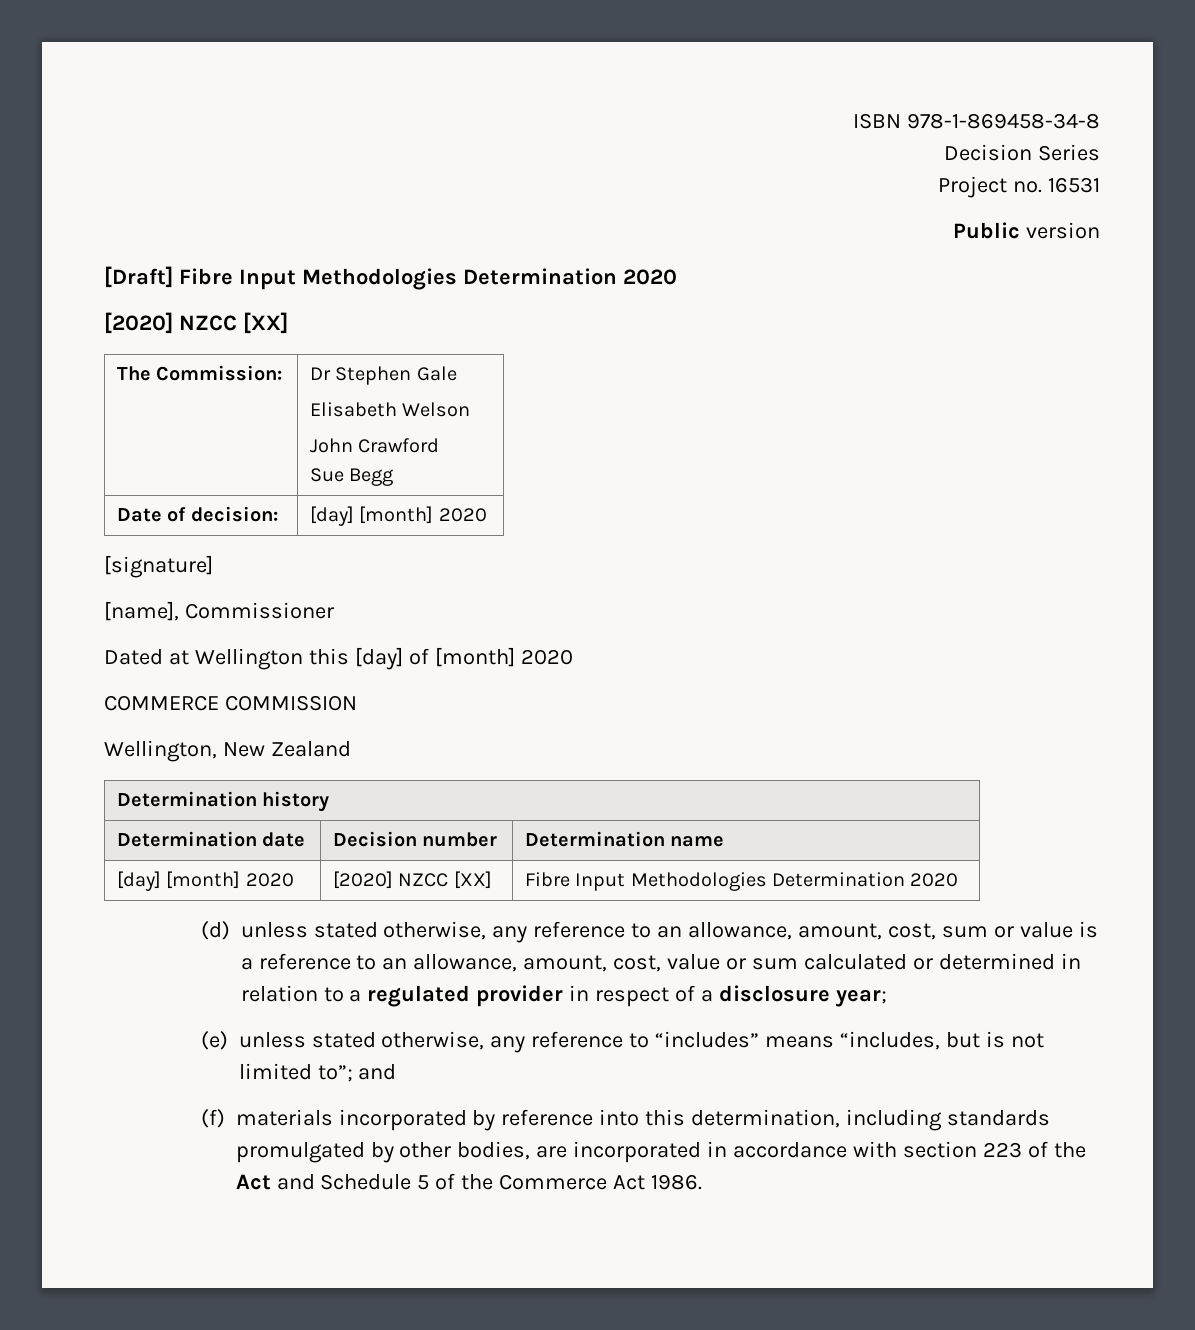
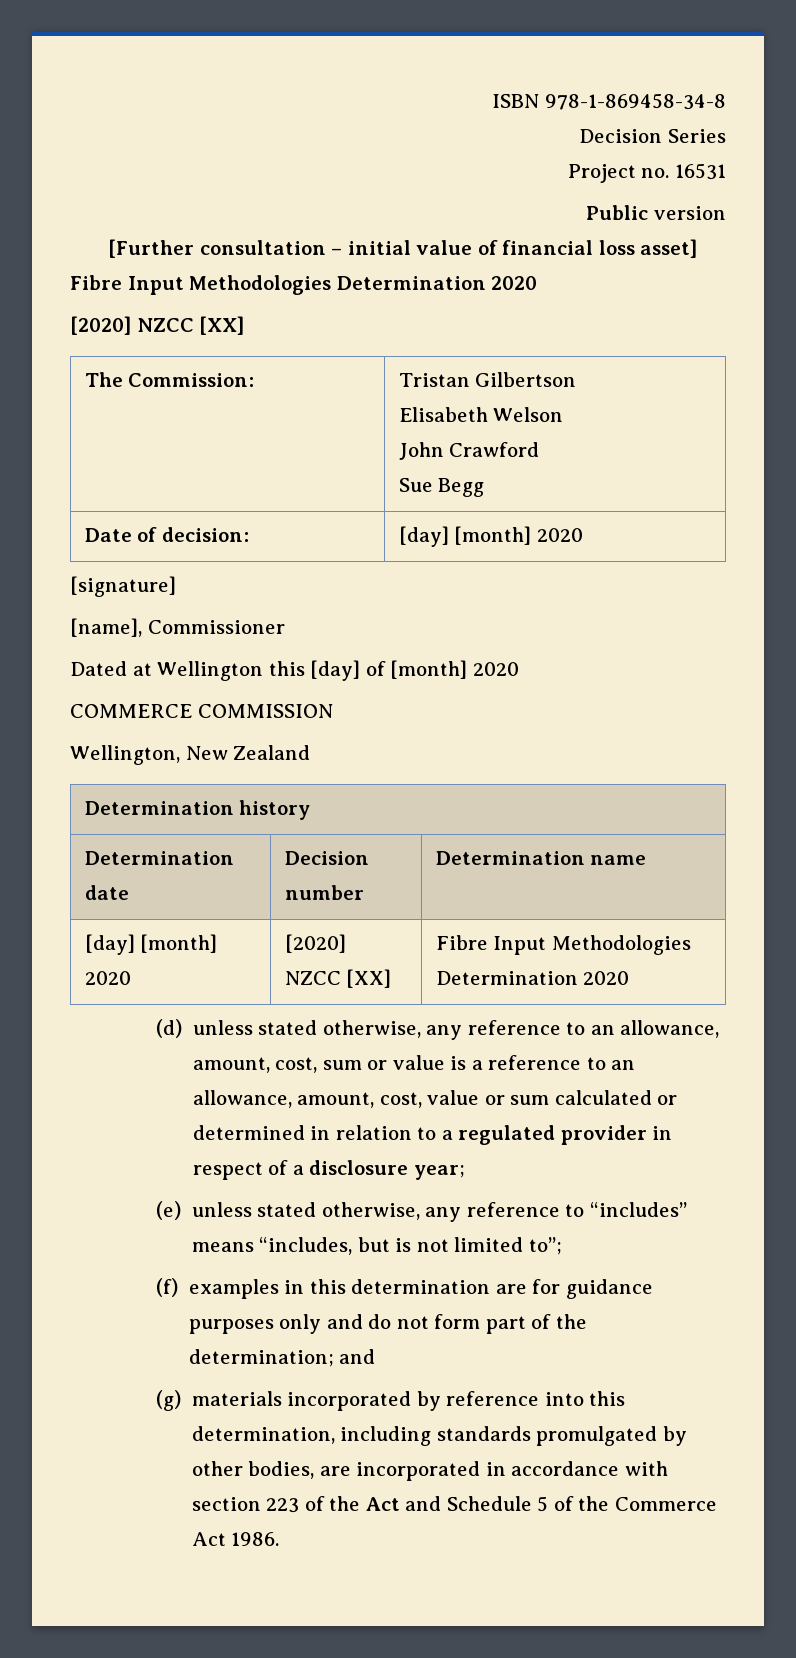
- [Draft] Fibre Input Methodologies Determination 2020
+ [Further consultation – initial value of financial loss asset] Fibre Input Methodologies Determination 2020
- The Commission: | Dr Stephen Gale
+ The Commission: | Tristan Gilbertson
- (e) unless stated otherwise, any reference to “includes” means “includes, but is not limited to”; and
+ (e) unless stated otherwise, any reference to “includes” means “includes, but is not limited to”;
+ (f) examples in this determination are for guidance purposes only and do not form part of the determination; and
- (f) materials incorporated by reference into this determination, including standards promulgated by other bodies, are incorporated in accordance with section 223 of the Act and Schedule 5 of the Commerce Act 1986.
+ (g) materials incorporated by reference into this determination, including standards promulgated by other bodies, are incorporated in accordance with section 223 of the Act and Schedule 5 of the Commerce Act 1986.

